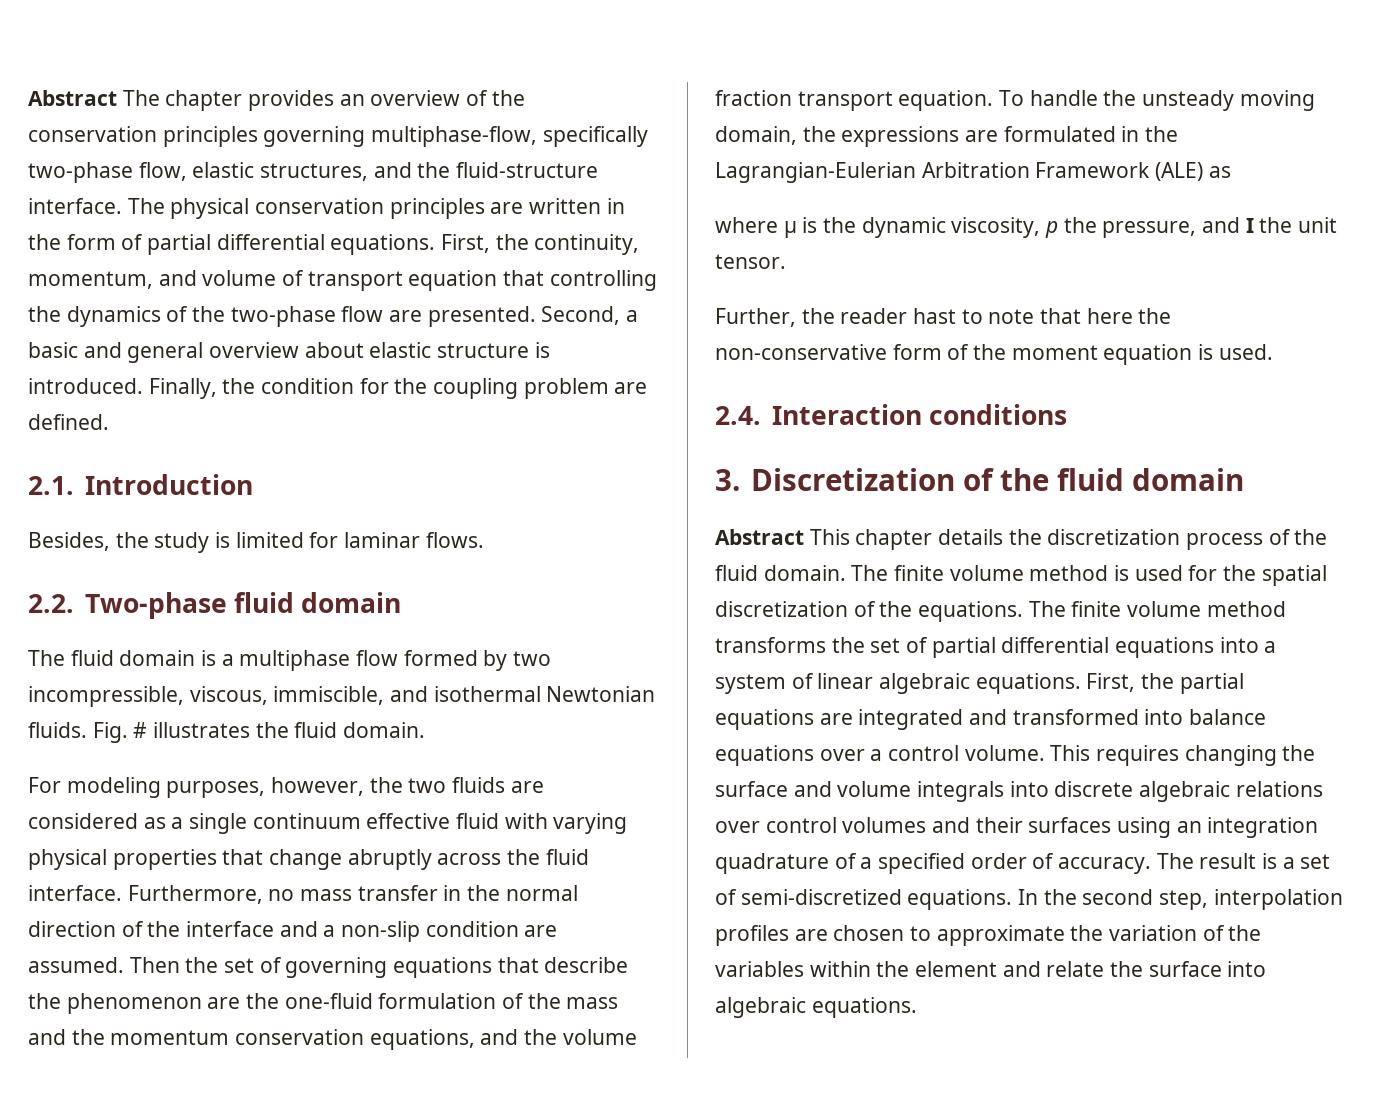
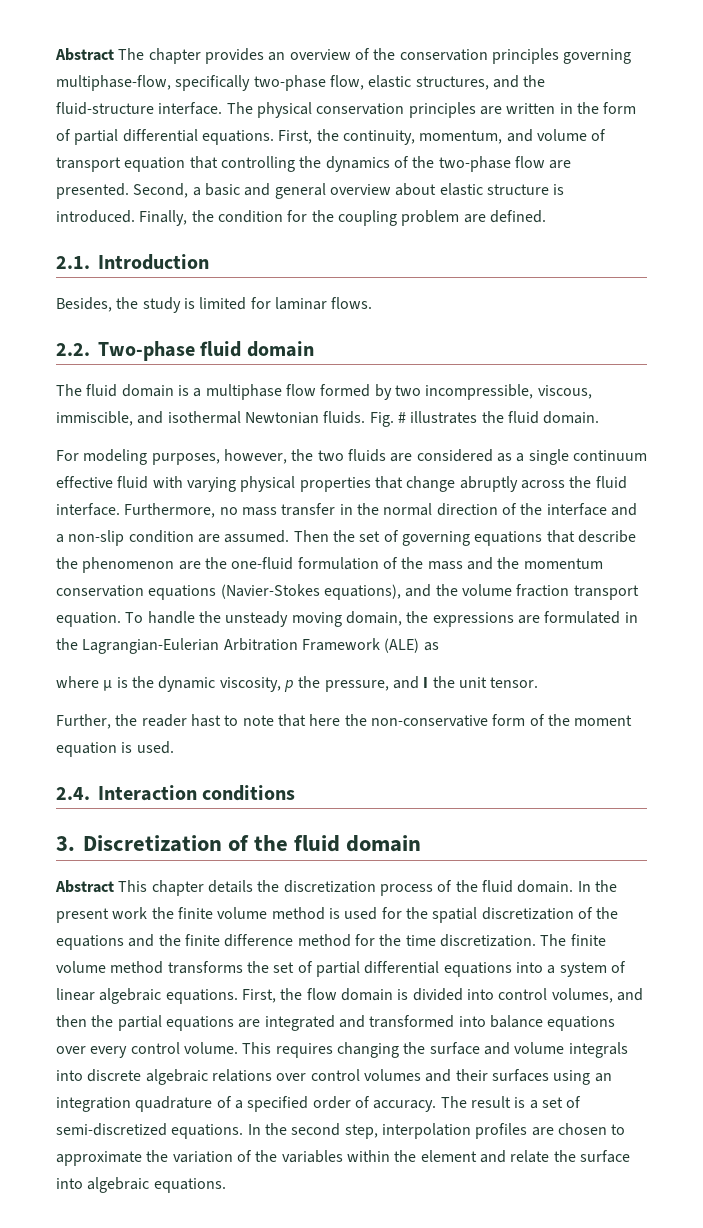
- Then the set of governing equations that describe the phenomenon are the one-fluid formulation of the mass and the momentum conservation equations, and the volume fraction transport equation.
+ Then the set of governing equations that describe the phenomenon are the one-fluid formulation of the mass and the momentum conservation equations (Navier-Stokes equations), and the volume fraction transport equation.
- The finite volume method is used for the spatial discretization of the equations.
+ In the present work the finite volume method is used for the spatial discretization of the equations and the finite difference method for the time discretization.
- First, the partial equations are integrated and transformed into balance equations over a control volume.
+ First, the flow domain is divided into control volumes, and then the partial equations are integrated and transformed into balance equations over every control volume.

